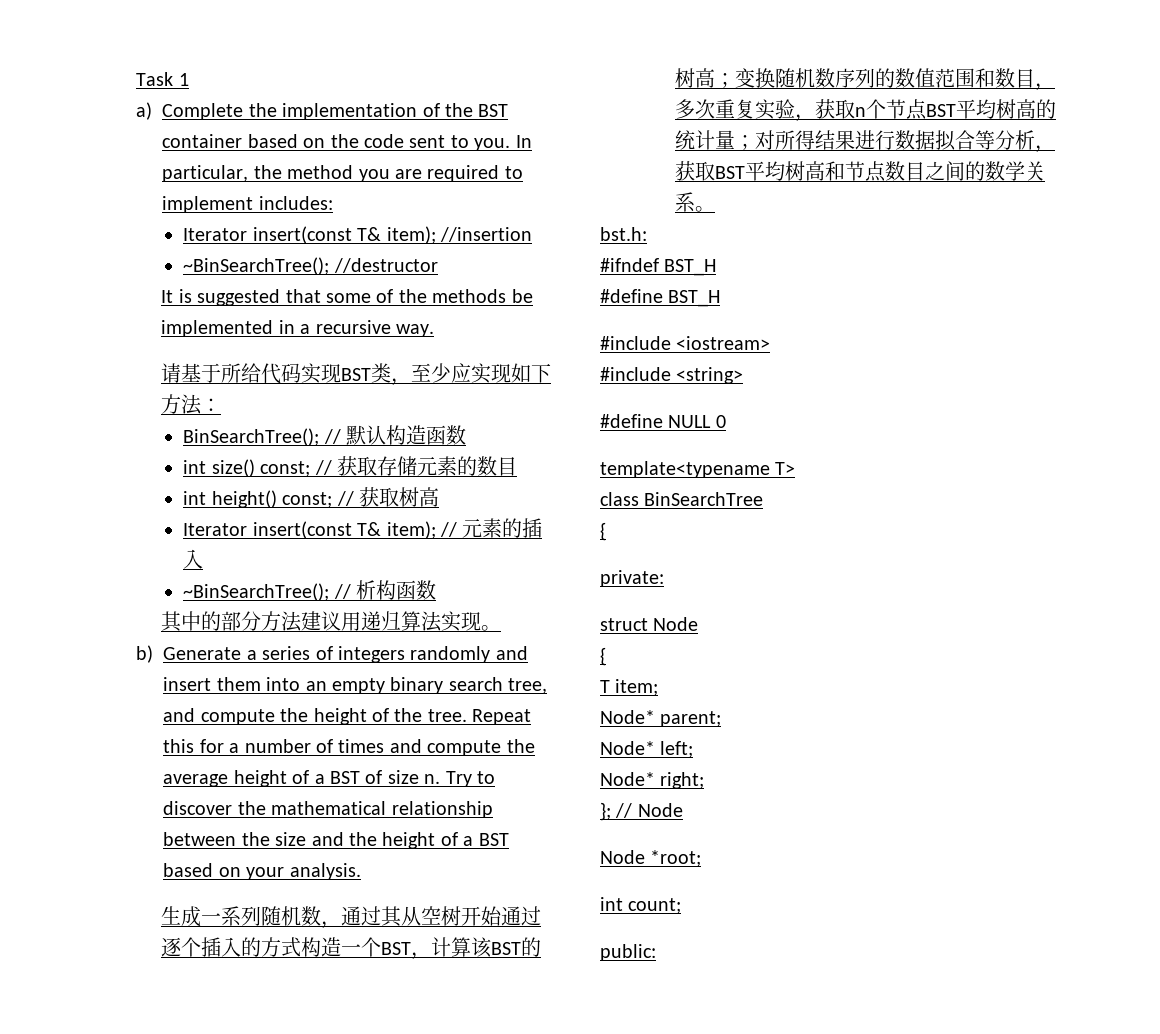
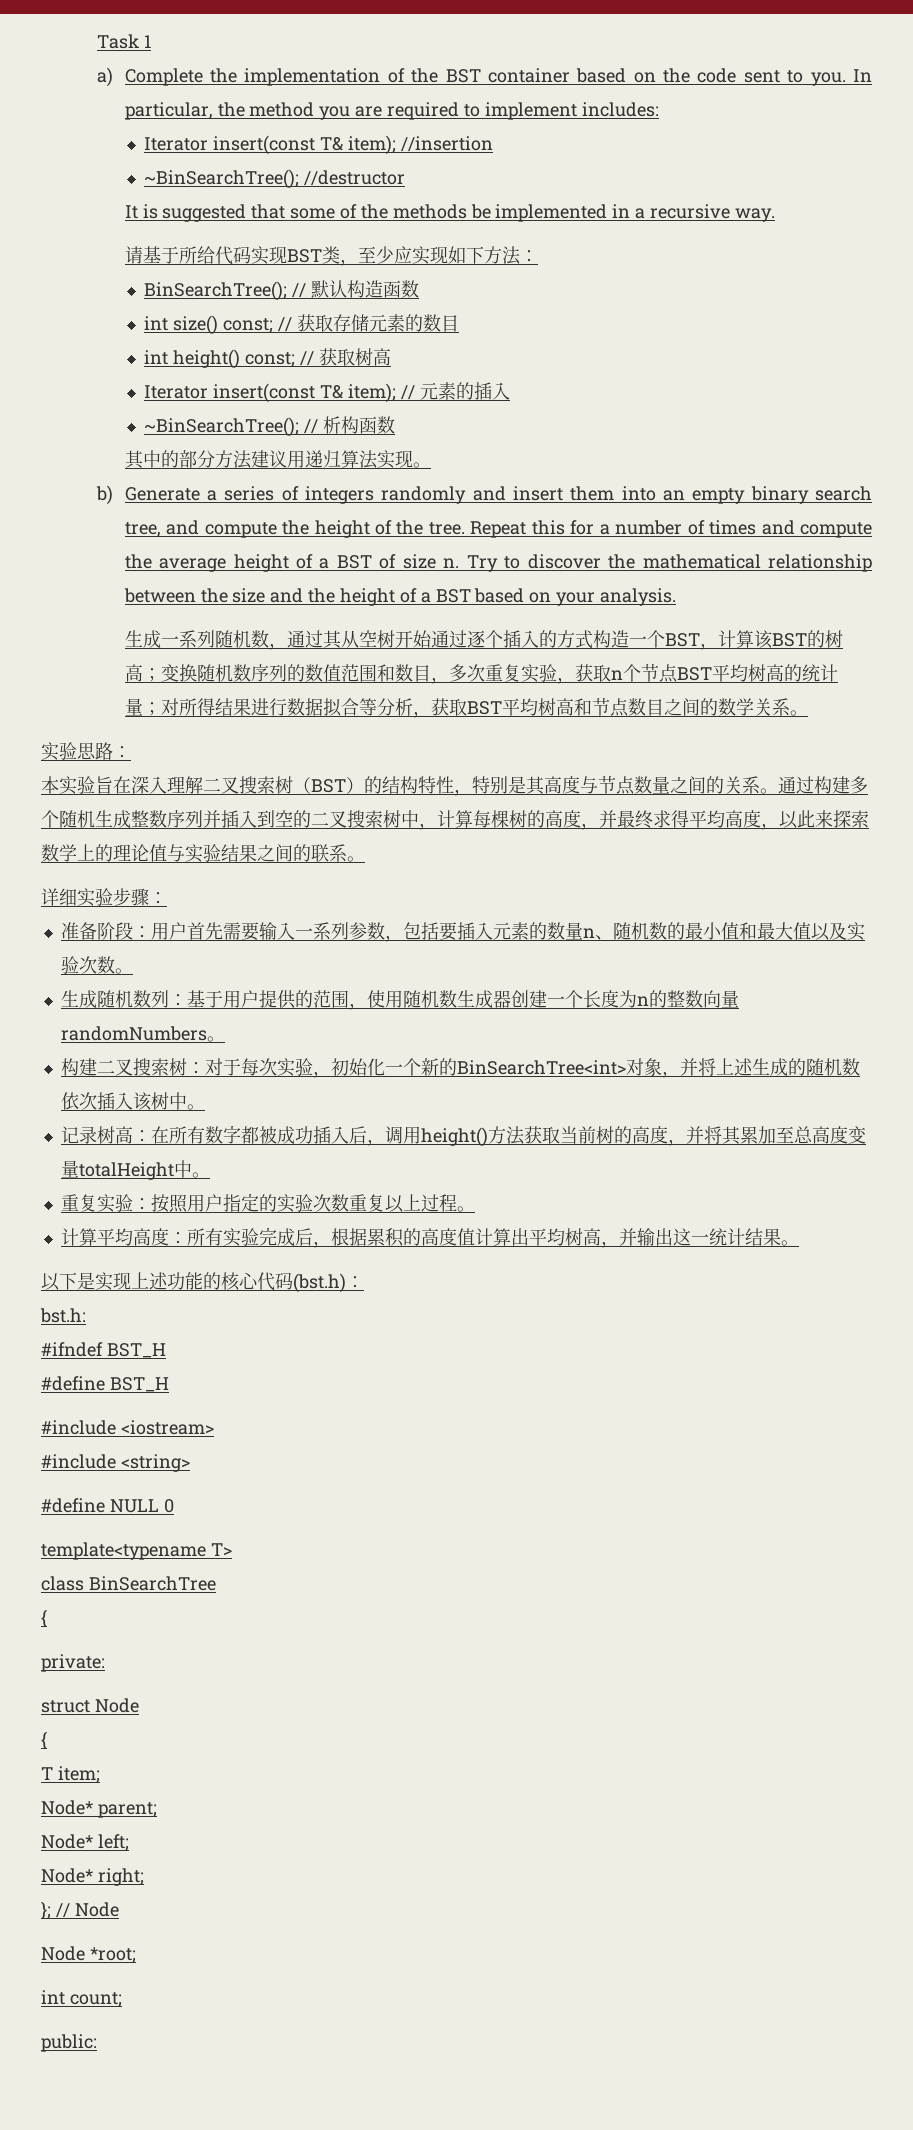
+ 实验思路：
+ 本实验旨在深入理解二叉搜索树（BST）的结构特性，特别是其高度与节点数量之间的关系。通过构建多个随机生成整数序列并插入到空的二叉搜索树中，计算每棵树的高度，并最终求得平均高度，以此来探索数学上的理论值与实验结果之间的联系。
+ 详细实验步骤：
+ 准备阶段：用户首先需要输入一系列参数，包括要插入元素的数量n、随机数的最小值和最大值以及实验次数。
+ 生成随机数列：基于用户提供的范围，使用随机数生成器创建一个长度为n的整数向量randomNumbers。
+ 构建二叉搜索树：对于每次实验，初始化一个新的BinSearchTree<int>对象，并将上述生成的随机数依次插入该树中。
+ 记录树高：在所有数字都被成功插入后，调用height()方法获取当前树的高度，并将其累加至总高度变量totalHeight中。
+ 重复实验：按照用户指定的实验次数重复以上过程。
+ 计算平均高度：所有实验完成后，根据累积的高度值计算出平均树高，并输出这一统计结果。
+ 以下是实现上述功能的核心代码(bst.h)：

